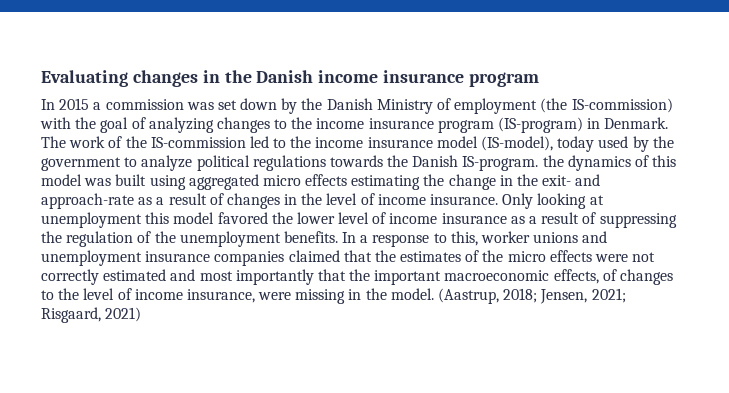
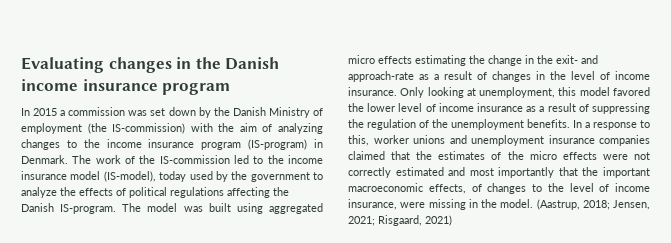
- In 2015 a commission was set down by the Danish Ministry of employment (the IS-commission) with the goal of analyzing changes to the income insurance program (IS-program) in Denmark.
+ In 2015 a commission was set down by the Danish Ministry of employment (the IS-commission) with the aim of analyzing changes to the income insurance program (IS-program) in Denmark.
- The work of the IS-commission led to the income insurance model (IS-model), today used by the government to analyze political regulations towards the Danish IS-program. the dynamics of this model was built using aggregated micro effects estimating the change in the exit- and approach-rate as a result of changes in the level of income insurance.
+ The work of the IS-commission led to the income insurance model (IS-model), today used by the government to analyze the effects of political regulations affecting the Danish IS-program. The model was built using aggregated micro effects estimating the change in the exit- and approach-rate as a result of changes in the level of income insurance.
- Only looking at unemployment this model favored the lower level of income insurance as a result of suppressing the regulation of the unemployment benefits.
+ Only looking at unemployment, this model favored the lower level of income insurance as a result of suppressing the regulation of the unemployment benefits.

